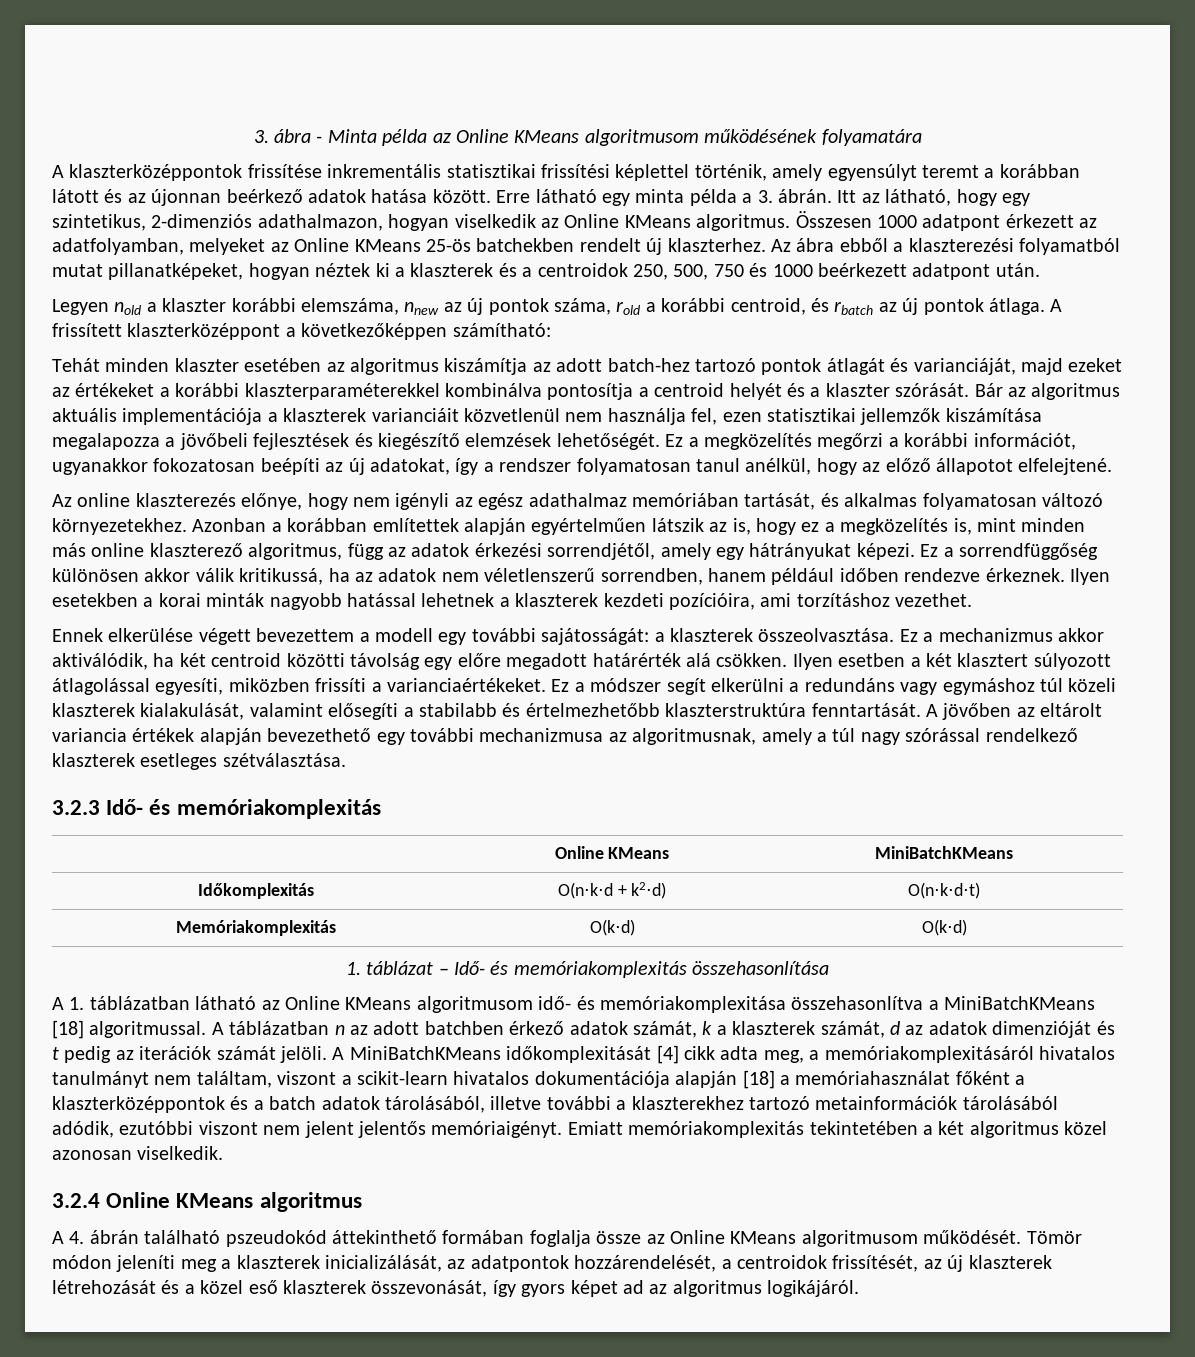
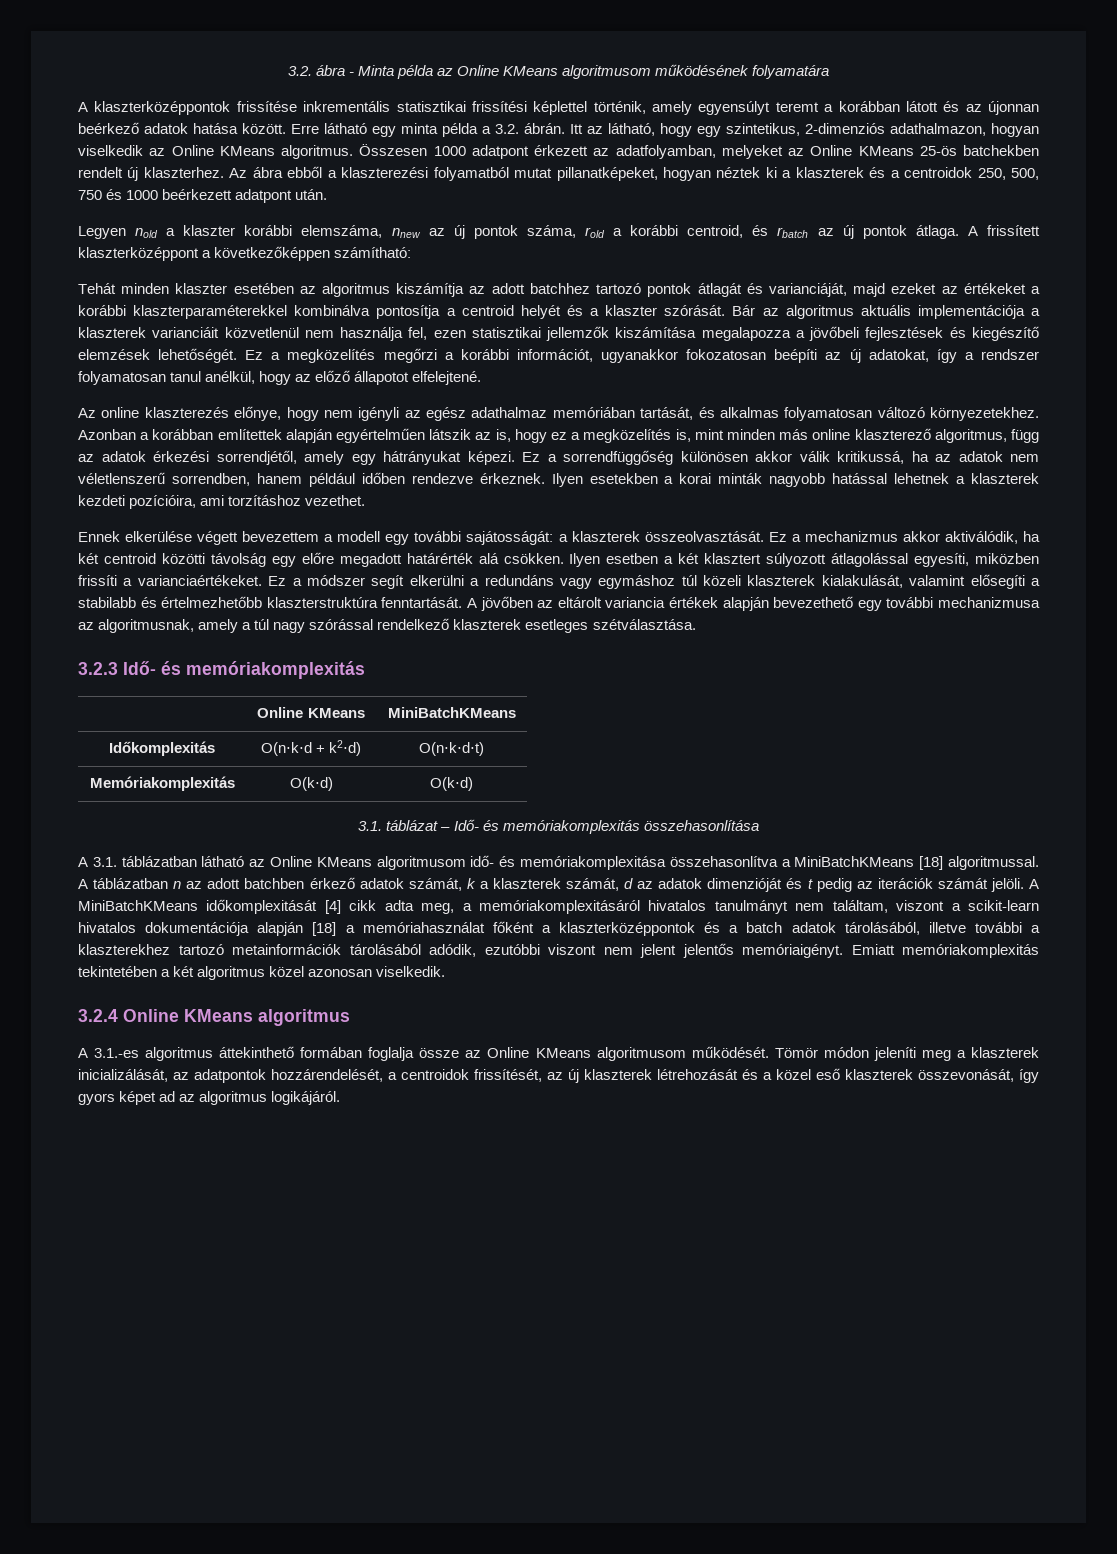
- 3. ábra - Minta példa az Online KMeans algoritmusom működésének folyamatára
+ 3.2. ábra - Minta példa az Online KMeans algoritmusom működésének folyamatára
- Erre látható egy minta példa a 3. ábrán.
+ Erre látható egy minta példa a 3.2. ábrán.
- Tehát minden klaszter esetében az algoritmus kiszámítja az adott batch-hez tartozó pontok átlagát és varianciáját, majd ezeket az értékeket a korábbi klaszterparaméterekkel kombinálva pontosítja a centroid helyét és a klaszter szórását.
+ Tehát minden klaszter esetében az algoritmus kiszámítja az adott batchhez tartozó pontok átlagát és varianciáját, majd ezeket az értékeket a korábbi klaszterparaméterekkel kombinálva pontosítja a centroid helyét és a klaszter szórását.
- Ennek elkerülése végett bevezettem a modell egy további sajátosságát: a klaszterek összeolvasztása.
+ Ennek elkerülése végett bevezettem a modell egy további sajátosságát: a klaszterek összeolvasztását.
- 1. táblázat – Idő- és memóriakomplexitás összehasonlítása
+ 3.1. táblázat – Idő- és memóriakomplexitás összehasonlítása
- A 1. táblázatban látható az Online KMeans algoritmusom idő- és memóriakomplexitása összehasonlítva a MiniBatchKMeans [18] algoritmussal.
+ A 3.1. táblázatban látható az Online KMeans algoritmusom idő- és memóriakomplexitása összehasonlítva a MiniBatchKMeans [18] algoritmussal.
- A 4. ábrán található pszeudokód áttekinthető formában foglalja össze az Online KMeans algoritmusom működését.
+ A 3.1.-es algoritmus áttekinthető formában foglalja össze az Online KMeans algoritmusom működését.

